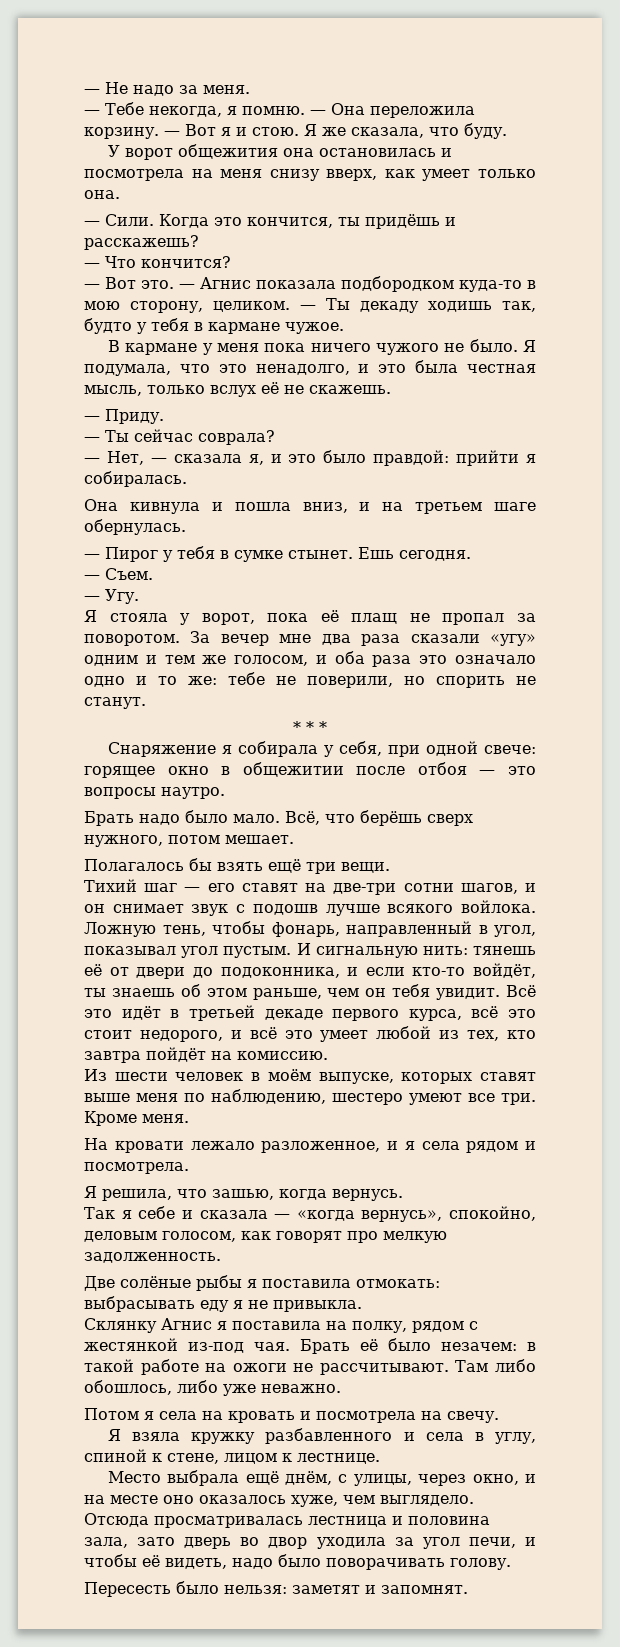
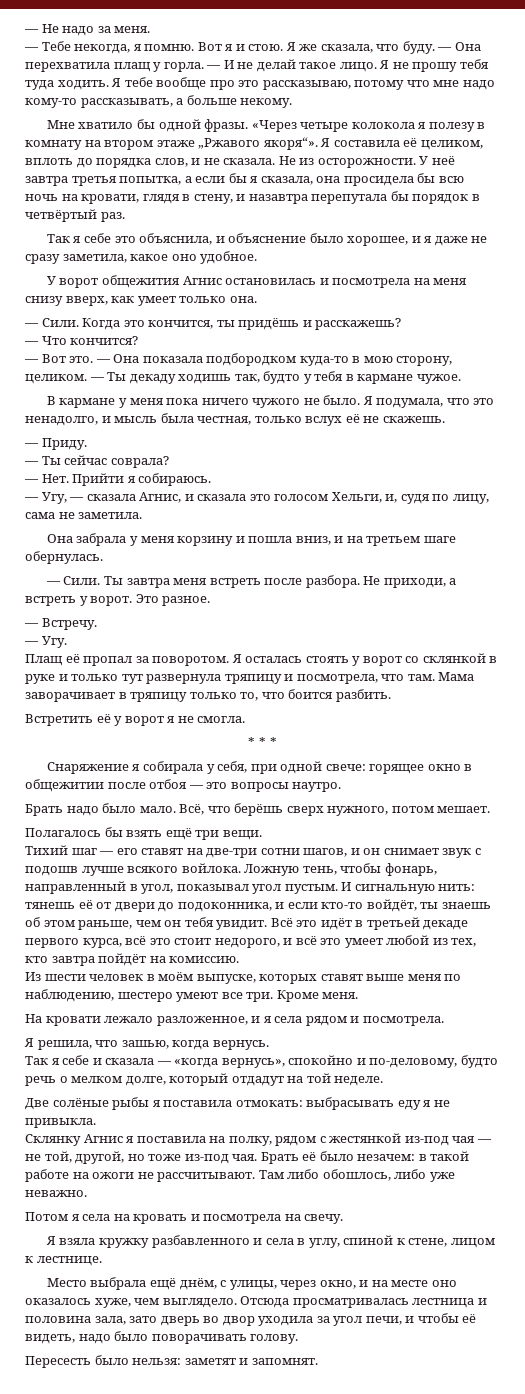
- — Она переложила корзину. — Вот я и стою.
+ Вот я и стою.
+ — Она перехватила плащ у горла. — И не делай такое лицо. Я не прошу тебя туда ходить. Я тебе вообще про это рассказываю, потому что мне надо кому-то рассказывать, а больше некому.
+ Мне хватило бы одной фразы. «Через четыре колокола я полезу в комнату на втором этаже „Ржавого якоря“». Я составила её целиком, вплоть до порядка слов, и не сказала. Не из осторожности. У неё завтра третья попытка, а если бы я сказала, она просидела бы всю ночь на кровати, глядя в стену, и назавтра перепутала бы порядок в четвёртый раз.
+ Так я себе это объяснила, и объяснение было хорошее, и я даже не сразу заметила, какое оно удобное.
- У ворот общежития она остановилась и посмотрела на меня снизу вверх, как умеет только она.
+ У ворот общежития Агнис остановилась и посмотрела на меня снизу вверх, как умеет только она.
- — Агнис показала подбородком куда-то в мою сторону, целиком.
+ — Она показала подбородком куда-то в мою сторону, целиком.
- Я подумала, что это ненадолго, и это была честная мысль, только вслух её не скажешь.
+ Я подумала, что это ненадолго, и мысль была честная, только вслух её не скажешь.
- — Нет, — сказала я, и это было правдой: прийти я собиралась.
- Она кивнула и пошла вниз, и на третьем шаге обернулась.
+ — Нет. Прийти я собираюсь.
+ — Угу, — сказала Агнис, и сказала это голосом Хельги, и, судя по лицу, сама не заметила.
+ Она забрала у меня корзину и пошла вниз, и на третьем шаге обернулась.
- — Пирог у тебя в сумке стынет. Ешь сегодня.
- — Съем.
+ — Сили. Ты завтра меня встреть после разбора. Не приходи, а встреть у ворот. Это разное.
+ — Встречу.
- Я стояла у ворот, пока её плащ не пропал за поворотом. За вечер мне два раза сказали «угу» одним и тем же голосом, и оба раза это означало одно и то же: тебе не поверили, но спорить не станут.
+ Плащ её пропал за поворотом. Я осталась стоять у ворот со склянкой в руке и только тут развернула тряпицу и посмотрела, что там. Мама заворачивает в тряпицу только то, что боится разбить.
+ Встретить её у ворот я не смогла.
- Так я себе и сказала — «когда вернусь», спокойно, деловым голосом, как говорят про мелкую задолженность.
+ Так я себе и сказала — «когда вернусь», спокойно и по-деловому, будто речь о мелком долге, который отдадут на той неделе.
- Склянку Агнис я поставила на полку, рядом с жестянкой из-под чая.
+ Склянку Агнис я поставила на полку, рядом с жестянкой из-под чая — не той, другой, но тоже из-под чая.

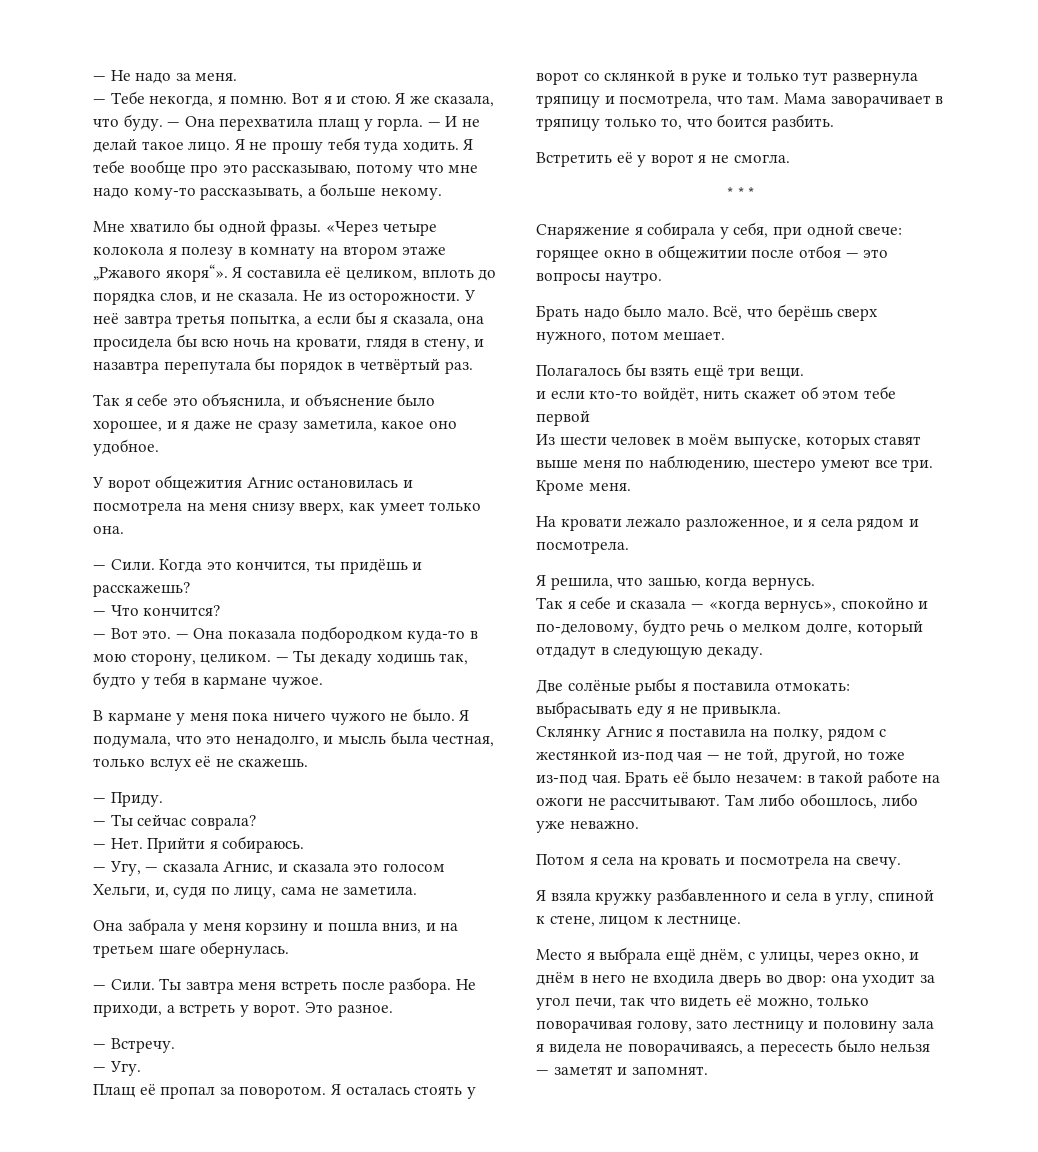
- Тихий шаг — его ставят на две-три сотни шагов, и он снимает звук с подошв лучше всякого войлока. Ложную тень, чтобы фонарь, направленный в угол, показывал угол пустым. И сигнальную нить: тянешь её от двери до подоконника, и если кто-то войдёт, ты знаешь об этом раньше, чем он тебя увидит. Всё это идёт в третьей декаде первого курса, всё это стоит недорого, и всё это умеет любой из тех, кто завтра пойдёт на комиссию.
+ и если кто-то войдёт, нить скажет об этом тебе первой
- Так я себе и сказала — «когда вернусь», спокойно и по-деловому, будто речь о мелком долге, который отдадут на той неделе.
+ Так я себе и сказала — «когда вернусь», спокойно и по-деловому, будто речь о мелком долге, который отдадут в следующую декаду.
- Место выбрала ещё днём, с улицы, через окно, и на месте оно оказалось хуже, чем выглядело. Отсюда просматривалась лестница и половина зала, зато дверь во двор уходила за угол печи, и чтобы её видеть, надо было поворачивать голову.
- Пересесть было нельзя: заметят и запомнят.
+ Место я выбрала ещё днём, с улицы, через окно, и днём в него не входила дверь во двор: она уходит за угол печи, так что видеть её можно, только поворачивая голову, зато лестницу и половину зала я видела не поворачиваясь, а пересесть было нельзя — заметят и запомнят.

